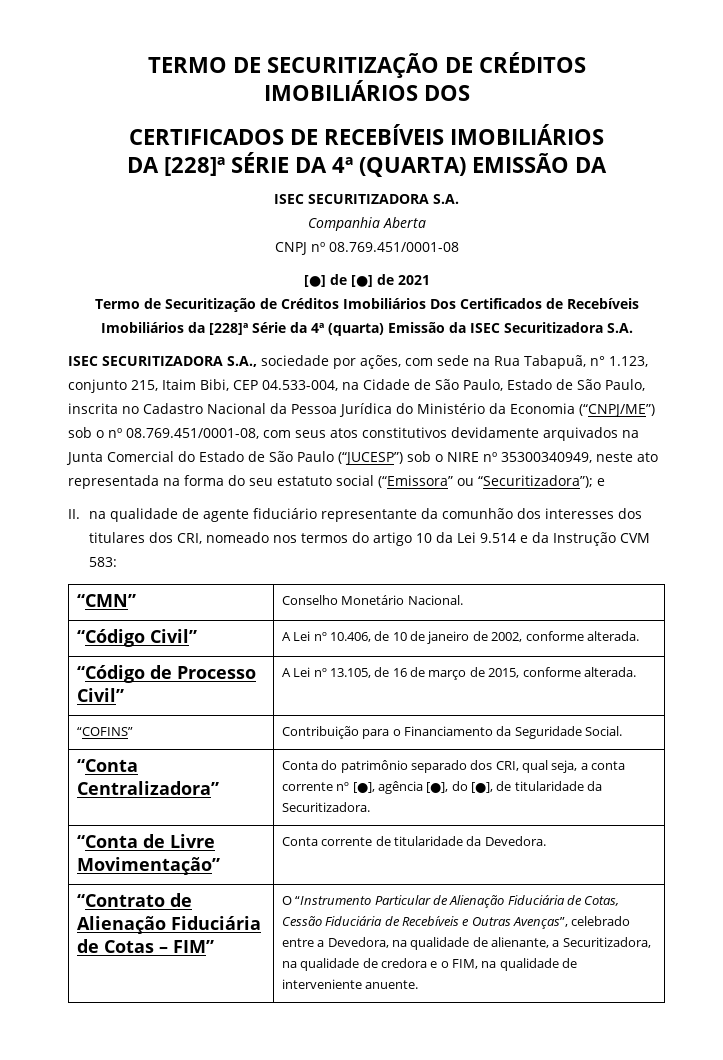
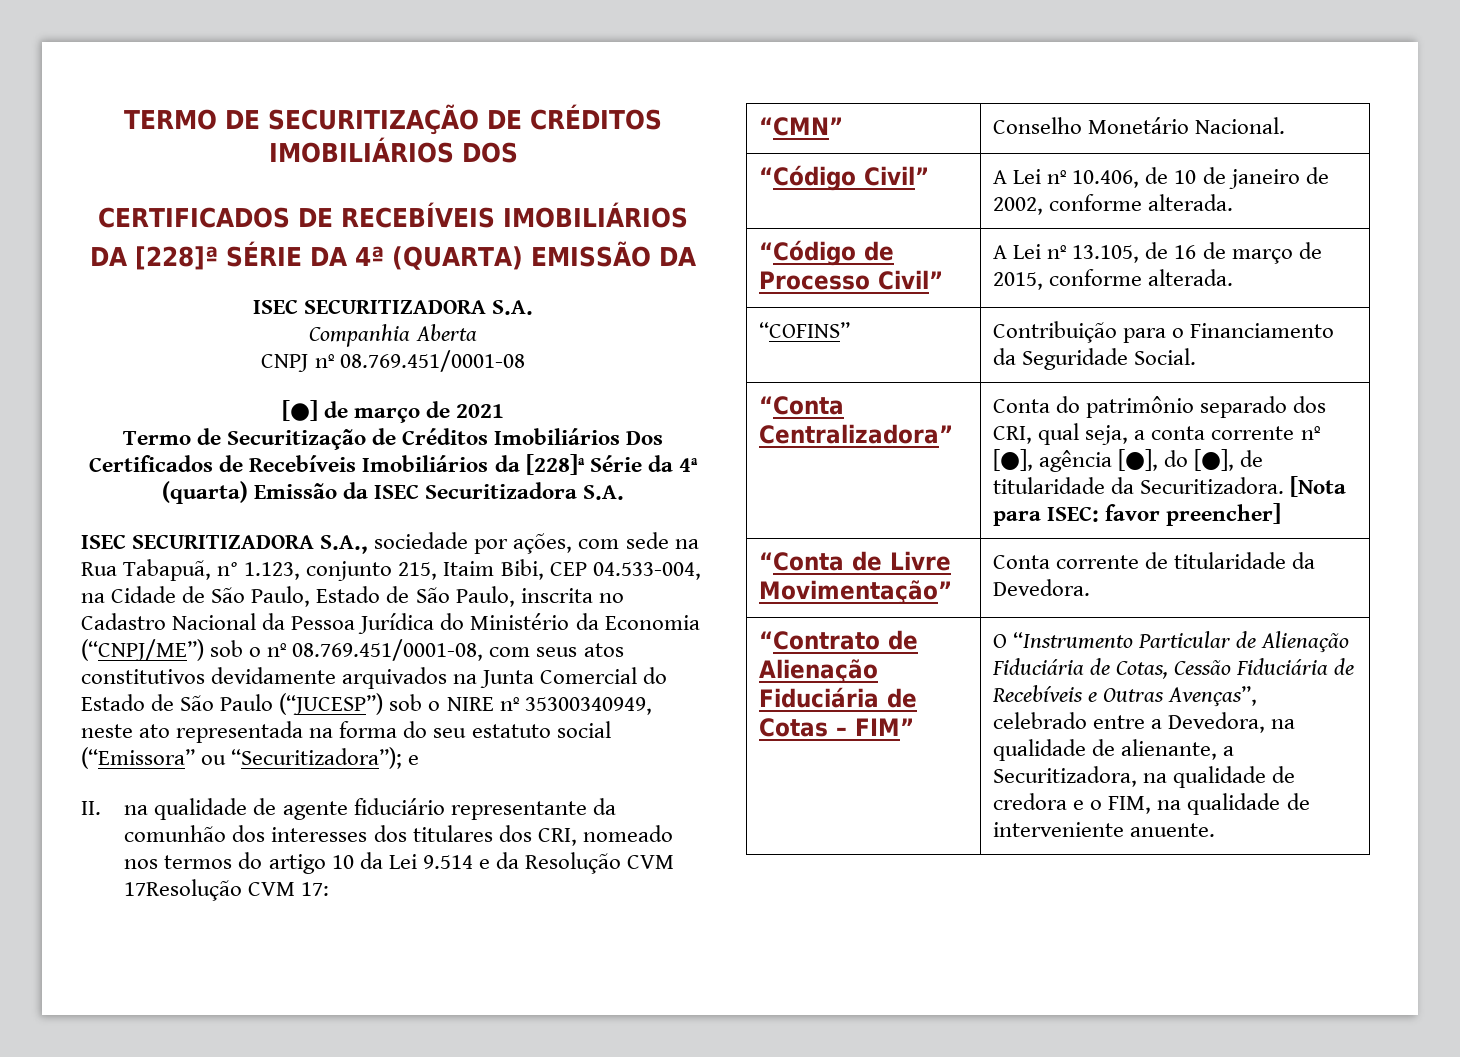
- [●] de [●] de 2021
+ [●] de março de 2021
- II. na qualidade de agente fiduciário representante da comunhão dos interesses dos titulares dos CRI, nomeado nos termos do artigo 10 da Lei 9.514 e da Instrução CVM 583:
+ II. na qualidade de agente fiduciário representante da comunhão dos interesses dos titulares dos CRI, nomeado nos termos do artigo 10 da Lei 9.514 e da Resolução CVM 17Resolução CVM 17:
- “Conta Centralizadora” | Conta do patrimônio separado dos CRI, qual seja, a conta corrente nº [●], agência [●], do [●], de titularidade da Securitizadora.
+ “Conta Centralizadora” | Conta do patrimônio separado dos CRI, qual seja, a conta corrente nº [●], agência [●], do [●], de titularidade da Securitizadora. [Nota para ISEC: favor preencher]

